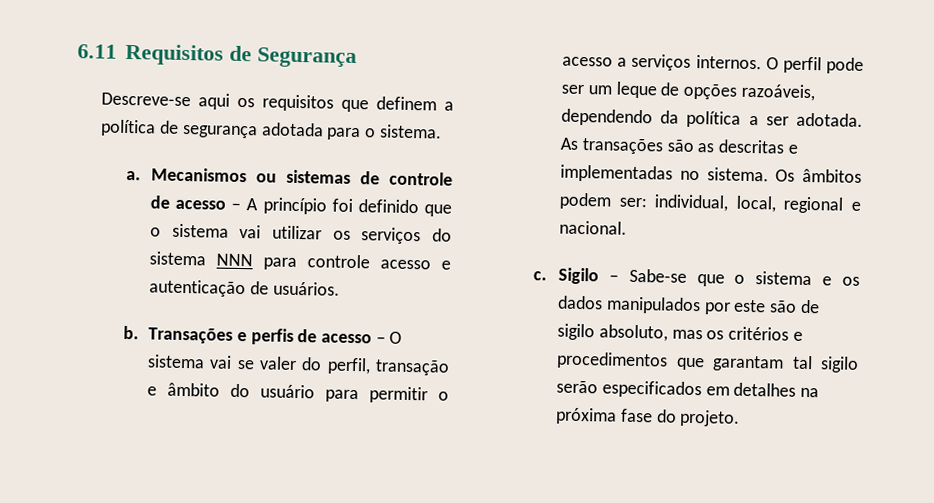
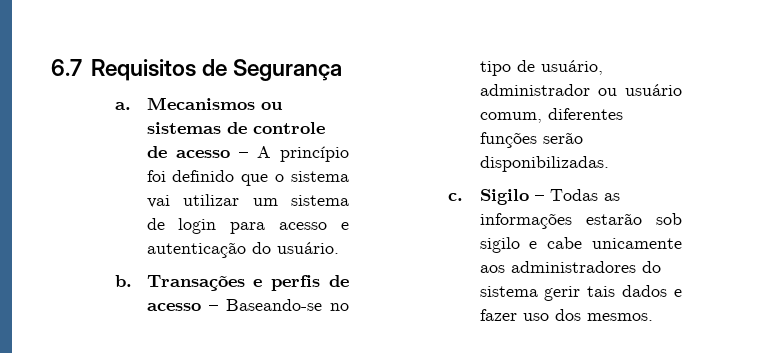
- 6.11 Requisitos de Segurança
+ 6.7 Requisitos de Segurança
- Descreve-se aqui os requisitos que definem a política de segurança adotada para o sistema.
- Mecanismos ou sistemas de controle de acesso – A princípio foi definido que o sistema vai utilizar os serviços do sistema NNN para controle acesso e autenticação de usuários.
+ Mecanismos ou sistemas de controle de acesso – A princípio foi definido que o sistema vai utilizar um sistema de login para acesso e autenticação do usuário.
- Transações e perfis de acesso – O sistema vai se valer do perfil, transação e âmbito do usuário para permitir o acesso a serviços internos. O perfil pode ser um leque de opções razoáveis, dependendo da política a ser adotada. As transações são as descritas e implementadas no sistema. Os âmbitos podem ser: individual, local, regional e nacional.
- c. Sigilo – Sabe-se que o sistema e os dados manipulados por este são de sigilo absoluto, mas os critérios e procedimentos que garantam tal sigilo serão especificados em detalhes na próxima fase do projeto.
+ Transações e perfis de acesso – Baseando-se no tipo de usuário, administrador ou usuário comum, diferentes funções serão disponibilizadas.
+ c. Sigilo – Todas as informações estarão sob sigilo e cabe unicamente aos administradores do sistema gerir tais dados e fazer uso dos mesmos.

